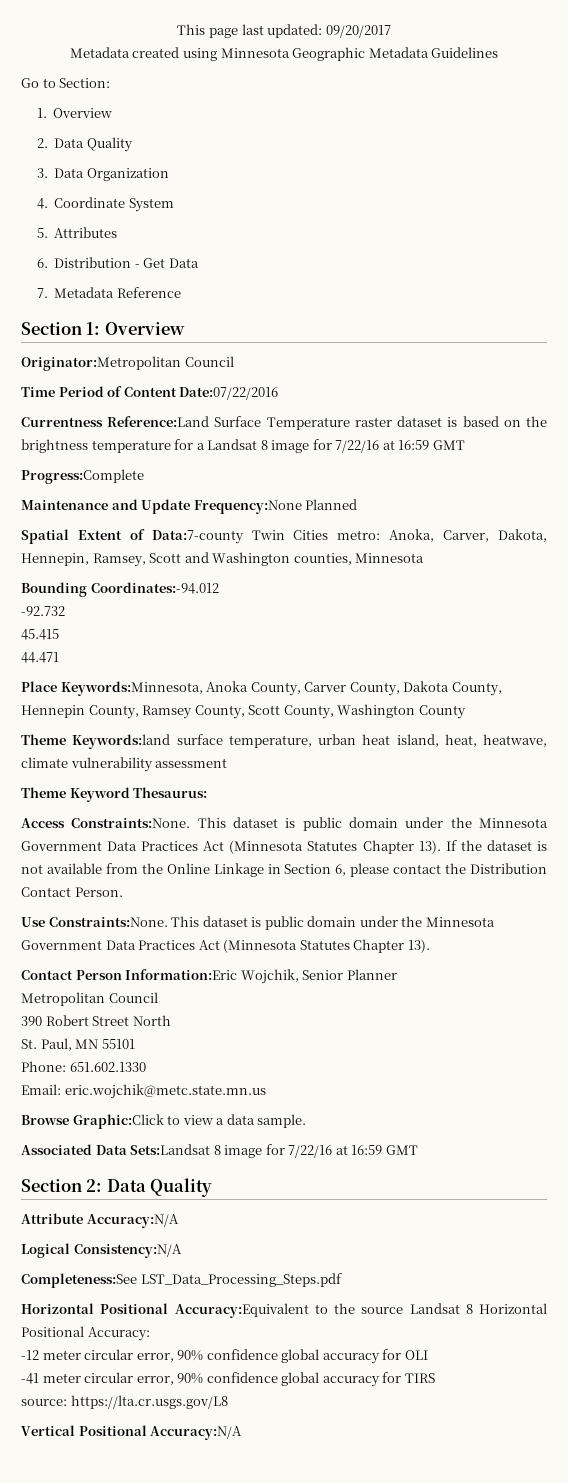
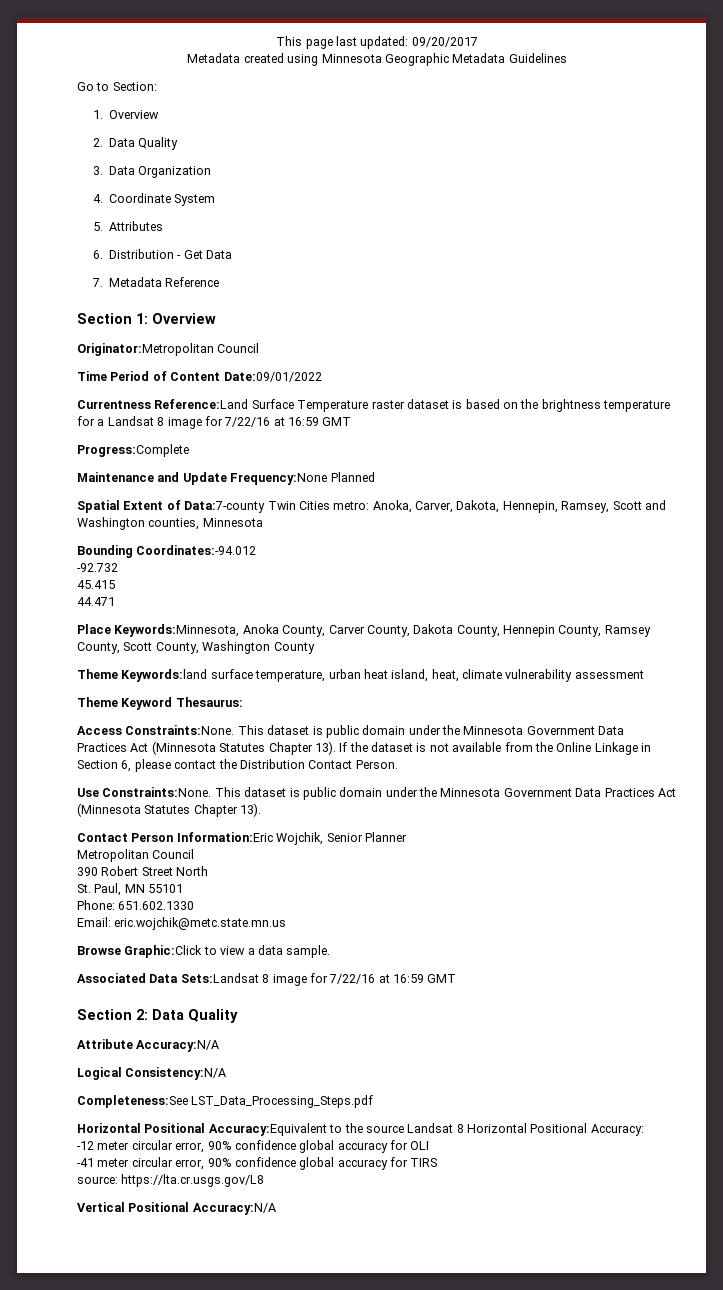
- Time Period of Content Date:07/22/2016
+ Time Period of Content Date:09/01/2022
- Theme Keywords:land surface temperature, urban heat island, heat, heatwave, climate vulnerability assessment
+ Theme Keywords:land surface temperature, urban heat island, heat, climate vulnerability assessment

